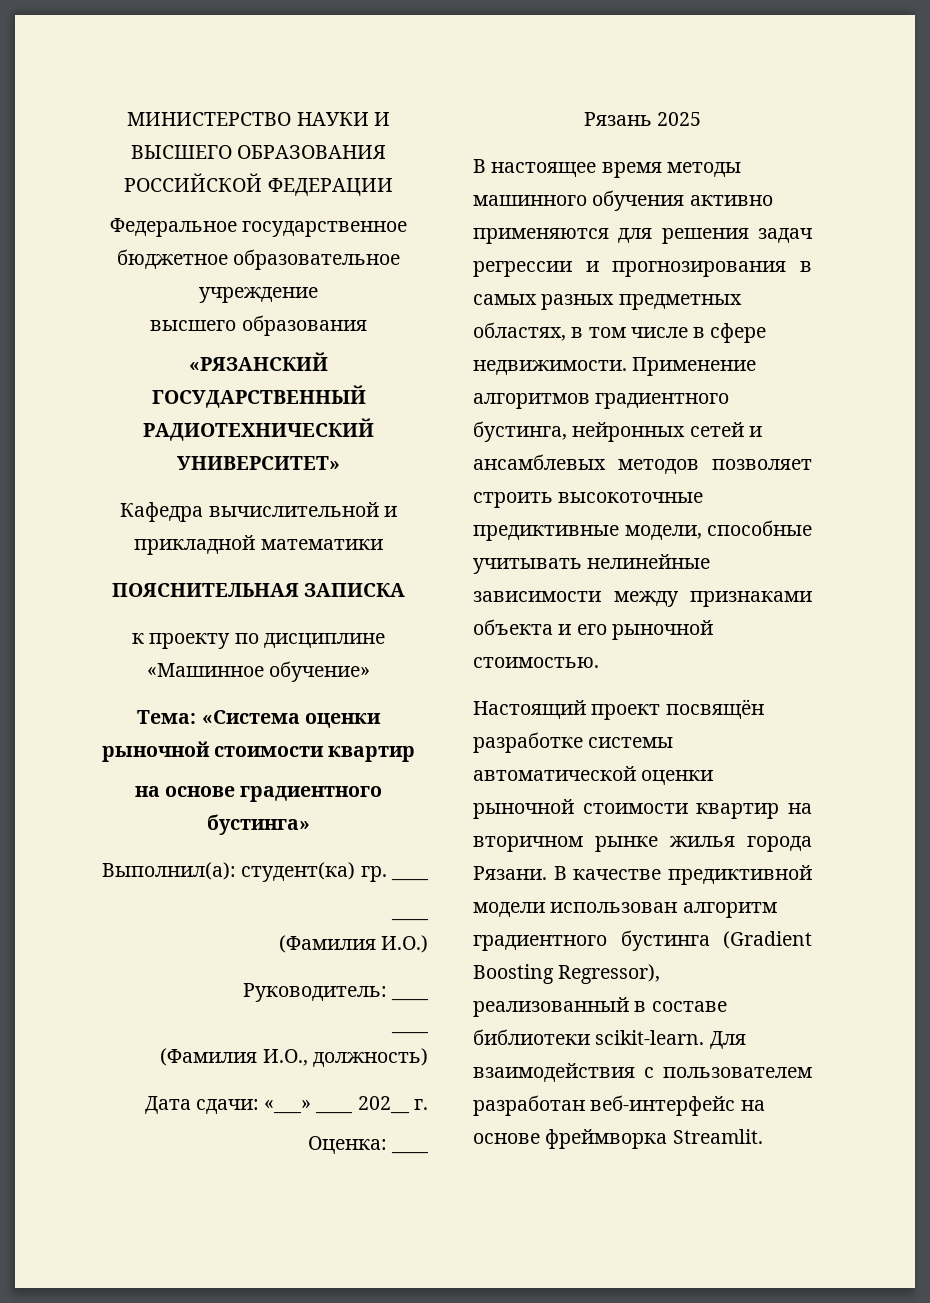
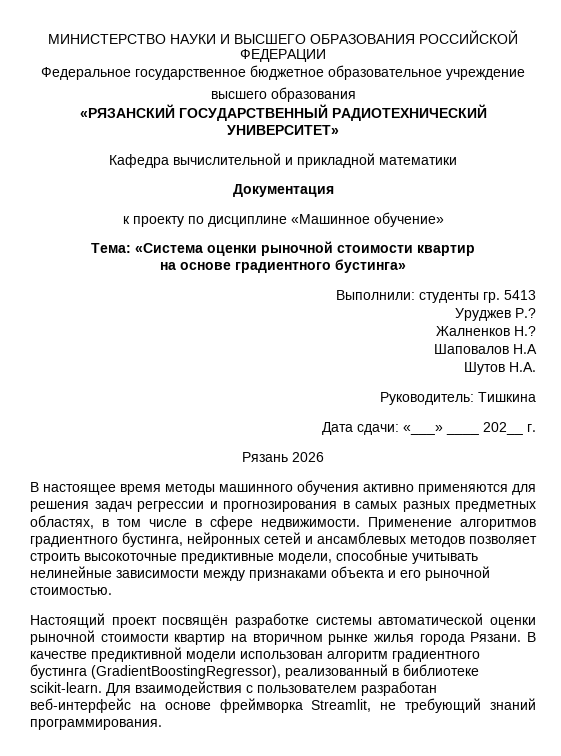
- ПОЯСНИТЕЛЬНАЯ ЗАПИСКА
+ Документация
- Выполнил(а): студент(ка) гр. ____
- ____
- (Фамилия И.О.)
- Руководитель: ____
- ____
- (Фамилия И.О., должность)
+ Выполнили: студенты гр. 5413
+ Уруджев Р.?
+ Жалненков Н.?
+ Шаповалов Н.А
+ Шутов Н.А.
+ Руководитель: Тишкина
- Оценка: ____
- Рязань 2025
+ Рязань 2026
- В качестве предиктивной модели использован алгоритм градиентного бустинга (Gradient Boosting Regressor), реализованный в составе библиотеки scikit-learn.
+ В качестве предиктивной модели использован алгоритм градиентного бустинга (GradientBoostingRegressor), реализованный в библиотеке scikit-learn.
- Для взаимодействия с пользователем разработан веб-интерфейс на основе фреймворка Streamlit.
+ Для взаимодействия с пользователем разработан веб-интерфейс на основе фреймворка Streamlit, не требующий знаний программирования.

